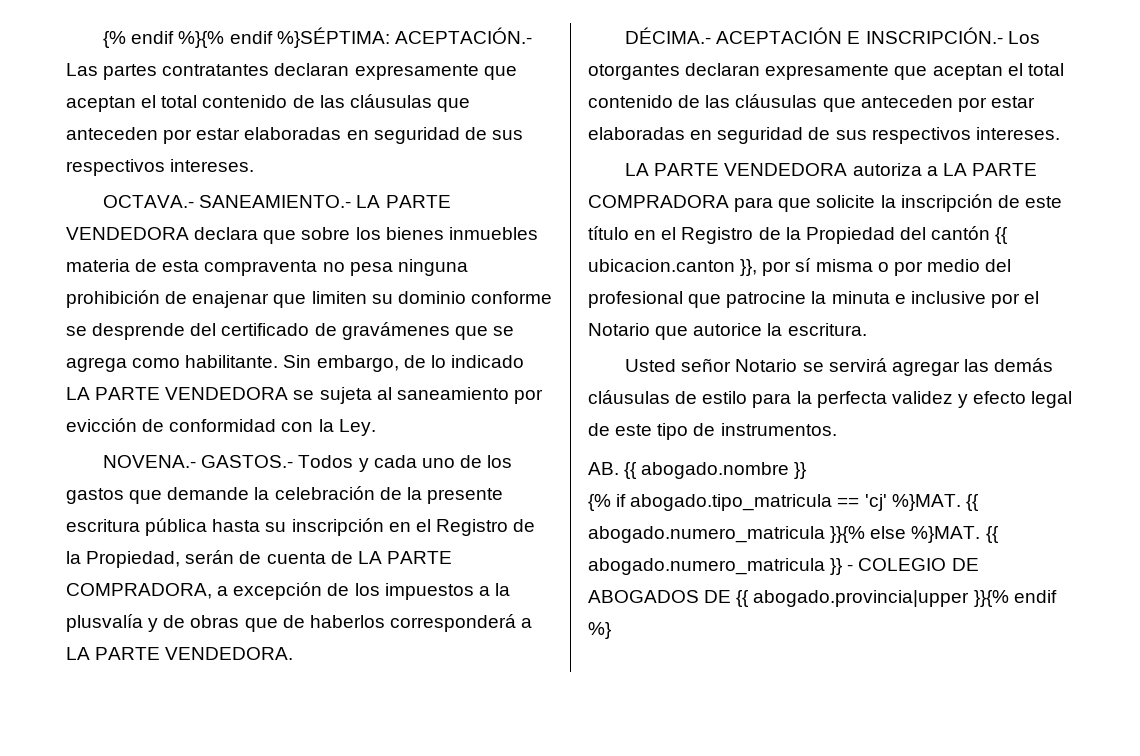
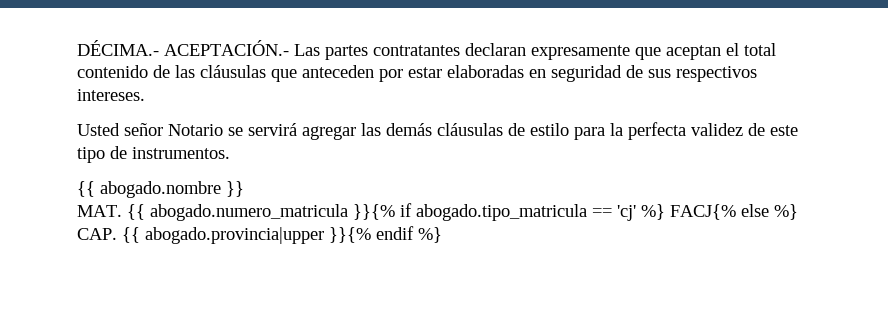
- {% endif %}{% endif %}SÉPTIMA: ACEPTACIÓN.- Las partes contratantes declaran expresamente que aceptan el total contenido de las cláusulas que anteceden por estar elaboradas en seguridad de sus respectivos intereses.
+ DÉCIMA.- ACEPTACIÓN.- Las partes contratantes declaran expresamente que aceptan el total contenido de las cláusulas que anteceden por estar elaboradas en seguridad de sus respectivos intereses.
- OCTAVA.- SANEAMIENTO.- LA PARTE VENDEDORA declara que sobre los bienes inmuebles materia de esta compraventa no pesa ninguna prohibición de enajenar que limiten su dominio conforme se desprende del certificado de gravámenes que se agrega como habilitante. Sin embargo, de lo indicado LA PARTE VENDEDORA se sujeta al saneamiento por evicción de conformidad con la Ley.
- NOVENA.- GASTOS.- Todos y cada uno de los gastos que demande la celebración de la presente escritura pública hasta su inscripción en el Registro de la Propiedad, serán de cuenta de LA PARTE COMPRADORA, a excepción de los impuestos a la plusvalía y de obras que de haberlos corresponderá a LA PARTE VENDEDORA.
- DÉCIMA.- ACEPTACIÓN E INSCRIPCIÓN.- Los otorgantes declaran expresamente que aceptan el total contenido de las cláusulas que anteceden por estar elaboradas en seguridad de sus respectivos intereses.
- LA PARTE VENDEDORA autoriza a LA PARTE COMPRADORA para que solicite la inscripción de este título en el Registro de la Propiedad del cantón {{ ubicacion.canton }}, por sí misma o por medio del profesional que patrocine la minuta e inclusive por el Notario que autorice la escritura.
- Usted señor Notario se servirá agregar las demás cláusulas de estilo para la perfecta validez y efecto legal de este tipo de instrumentos.
+ Usted señor Notario se servirá agregar las demás cláusulas de estilo para la perfecta validez de este tipo de instrumentos.
- AB. {{ abogado.nombre }}
+ {{ abogado.nombre }}
- {% if abogado.tipo_matricula == 'cj' %}MAT. {{ abogado.numero_matricula }}{% else %}MAT. {{ abogado.numero_matricula }} - COLEGIO DE ABOGADOS DE {{ abogado.provincia|upper }}{% endif %}
+ MAT. {{ abogado.numero_matricula }}{% if abogado.tipo_matricula == 'cj' %} FACJ{% else %} CAP. {{ abogado.provincia|upper }}{% endif %}

